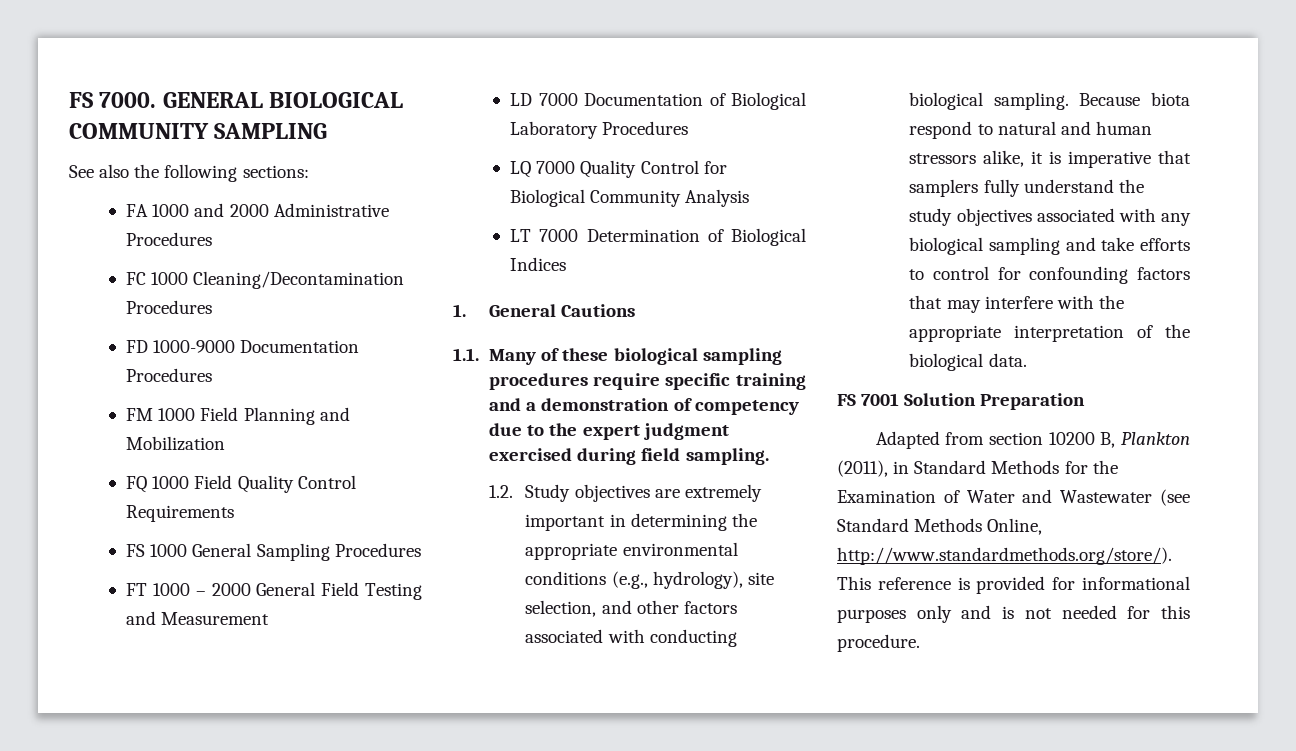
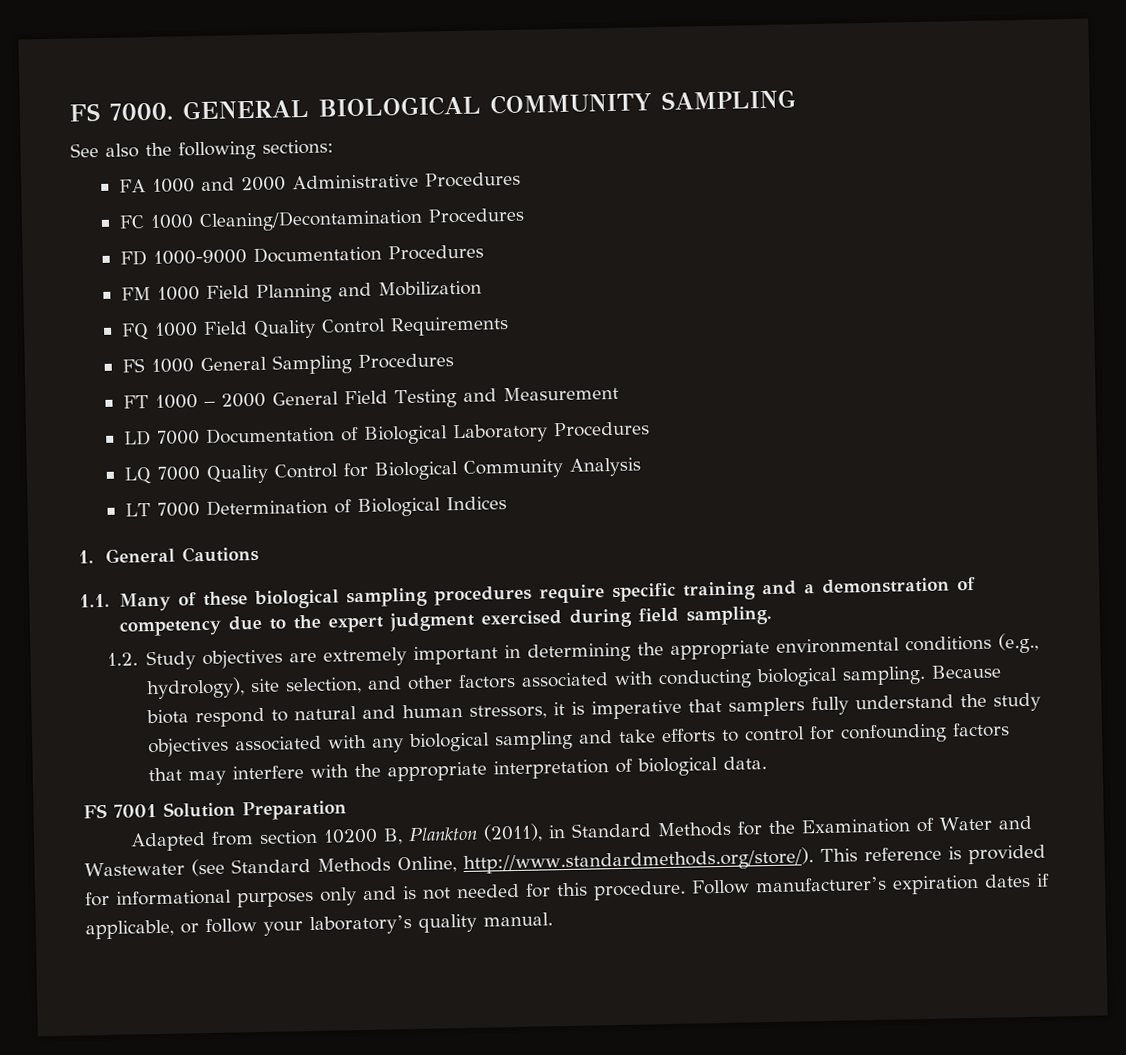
- Because biota respond to natural and human stressors alike, it is imperative that samplers fully understand the study objectives associated with any biological sampling and take efforts to control for confounding factors that may interfere with the appropriate interpretation of the biological data.
+ Because biota respond to natural and human stressors, it is imperative that samplers fully understand the study objectives associated with any biological sampling and take efforts to control for confounding factors that may interfere with the appropriate interpretation of biological data.
+ Follow manufacturer’s expiration dates if applicable, or follow your laboratory’s quality manual.

